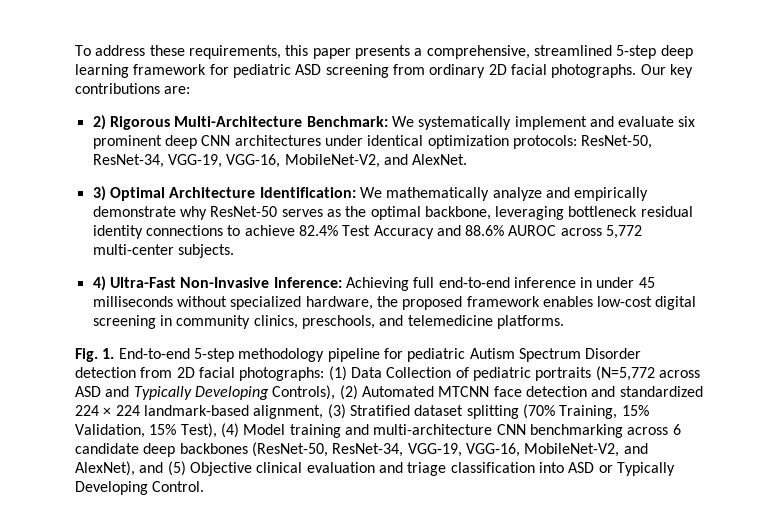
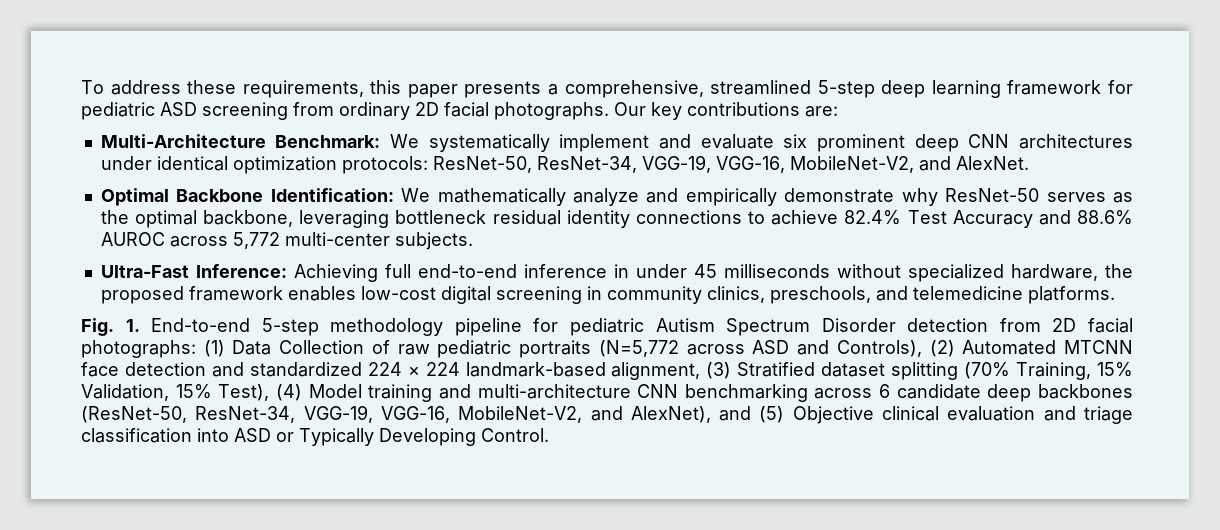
- 2) Rigorous Multi-Architecture Benchmark: We systematically implement and evaluate six prominent deep CNN architectures under identical optimization protocols: ResNet-50, ResNet-34, VGG-19, VGG-16, MobileNet-V2, and AlexNet.
+ Multi-Architecture Benchmark: We systematically implement and evaluate six prominent deep CNN architectures under identical optimization protocols: ResNet-50, ResNet-34, VGG-19, VGG-16, MobileNet-V2, and AlexNet.
- 3) Optimal Architecture Identification: We mathematically analyze and empirically demonstrate why ResNet-50 serves as the optimal backbone, leveraging bottleneck residual identity connections to achieve 82.4% Test Accuracy and 88.6% AUROC across 5,772 multi-center subjects.
+ Optimal Backbone Identification: We mathematically analyze and empirically demonstrate why ResNet-50 serves as the optimal backbone, leveraging bottleneck residual identity connections to achieve 82.4% Test Accuracy and 88.6% AUROC across 5,772 multi-center subjects.
- 4) Ultra-Fast Non-Invasive Inference: Achieving full end-to-end inference in under 45 milliseconds without specialized hardware, the proposed framework enables low-cost digital screening in community clinics, preschools, and telemedicine platforms.
+ Ultra-Fast Inference: Achieving full end-to-end inference in under 45 milliseconds without specialized hardware, the proposed framework enables low-cost digital screening in community clinics, preschools, and telemedicine platforms.
- (1) Data Collection of pediatric portraits (N=5,772 across ASD and Typically Developing Controls), (2) Automated MTCNN face detection and standardized 224 × 224 landmark-based alignment, (3) Stratified dataset splitting (70% Training, 15% Validation, 15% Test), (4) Model training and multi-architecture CNN benchmarking across 6 candidate deep backbones (ResNet-50, ResNet-34, VGG-19, VGG-16, MobileNet-V2, and AlexNet), and (5) Objective clinical evaluation and triage classification into ASD or Typically Developing Control.
+ (1) Data Collection of raw pediatric portraits (N=5,772 across ASD and Controls), (2) Automated MTCNN face detection and standardized 224 × 224 landmark-based alignment, (3) Stratified dataset splitting (70% Training, 15% Validation, 15% Test), (4) Model training and multi-architecture CNN benchmarking across 6 candidate deep backbones (ResNet-50, ResNet-34, VGG-19, VGG-16, MobileNet-V2, and AlexNet), and (5) Objective clinical evaluation and triage classification into ASD or Typically Developing Control.

